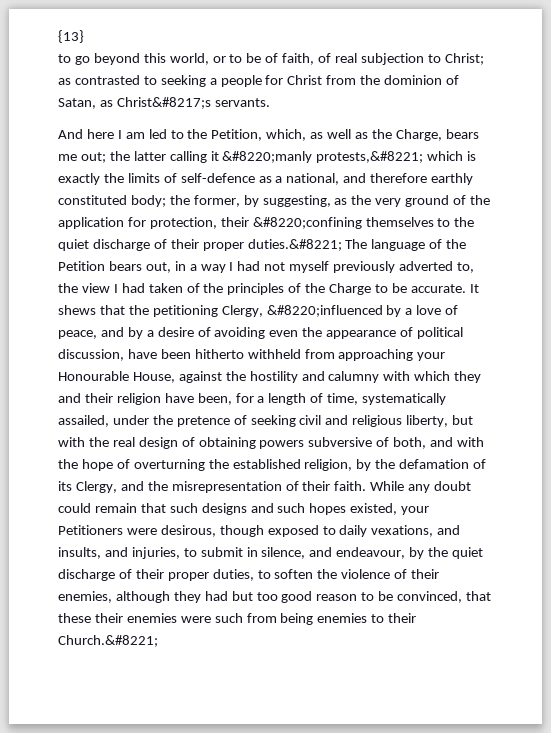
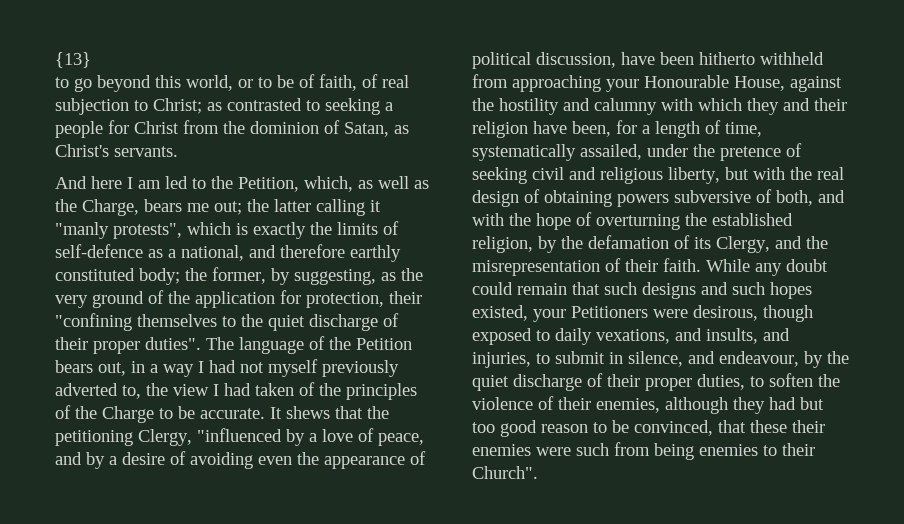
- to go beyond this world, or to be of faith, of real subjection to Christ; as contrasted to seeking a people for Christ from the dominion of Satan, as Christ&#8217;s servants.
+ to go beyond this world, or to be of faith, of real subjection to Christ; as contrasted to seeking a people for Christ from the dominion of Satan, as Christ's servants.
- the latter calling it &#8220;manly protests,&#8221; which is exactly the limits of self-defence as a national, and therefore earthly constituted body;
+ the latter calling it "manly protests", which is exactly the limits of self-defence as a national, and therefore earthly constituted body;
- the former, by suggesting, as the very ground of the application for protection, their &#8220;confining themselves to the quiet discharge of their proper duties.&#8221;
+ the former, by suggesting, as the very ground of the application for protection, their "confining themselves to the quiet discharge of their proper duties".
- It shews that the petitioning Clergy, &#8220;influenced by a love of peace, and by a desire of avoiding even the appearance of political discussion, have been hitherto withheld from approaching your Honourable House, against the hostility and calumny with which they and their religion have been, for a length of time, systematically assailed, under the pretence of seeking civil and religious liberty, but with the real design of obtaining powers subversive of both, and with the hope of overturning the established religion, by the defamation of its Clergy, and the misrepresentation of their faith.
+ It shews that the petitioning Clergy, "influenced by a love of peace, and by a desire of avoiding even the appearance of political discussion, have been hitherto withheld from approaching your Honourable House, against the hostility and calumny with which they and their religion have been, for a length of time, systematically assailed, under the pretence of seeking civil and religious liberty, but with the real design of obtaining powers subversive of both, and with the hope of overturning the established religion, by the defamation of its Clergy, and the misrepresentation of their faith.
- While any doubt could remain that such designs and such hopes existed, your Petitioners were desirous, though exposed to daily vexations, and insults, and injuries, to submit in silence, and endeavour, by the quiet discharge of their proper duties, to soften the violence of their enemies, although they had but too good reason to be convinced, that these their enemies were such from being enemies to their Church.&#8221;
+ While any doubt could remain that such designs and such hopes existed, your Petitioners were desirous, though exposed to daily vexations, and insults, and injuries, to submit in silence, and endeavour, by the quiet discharge of their proper duties, to soften the violence of their enemies, although they had but too good reason to be convinced, that these their enemies were such from being enemies to their Church".

